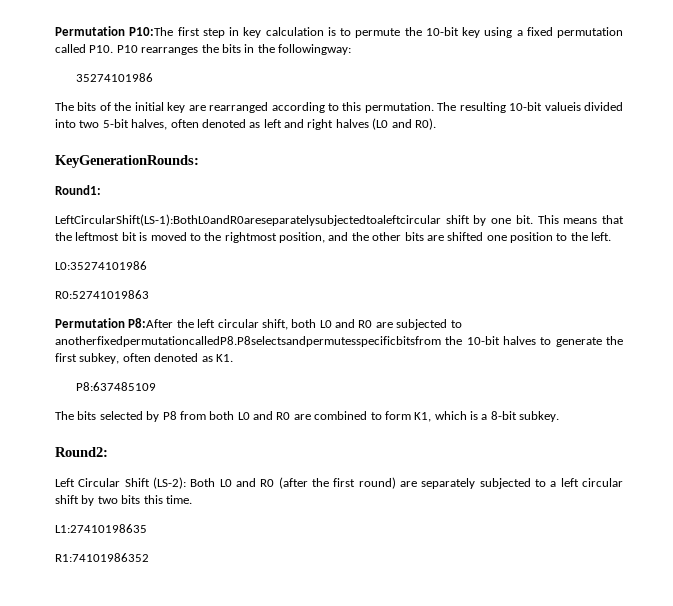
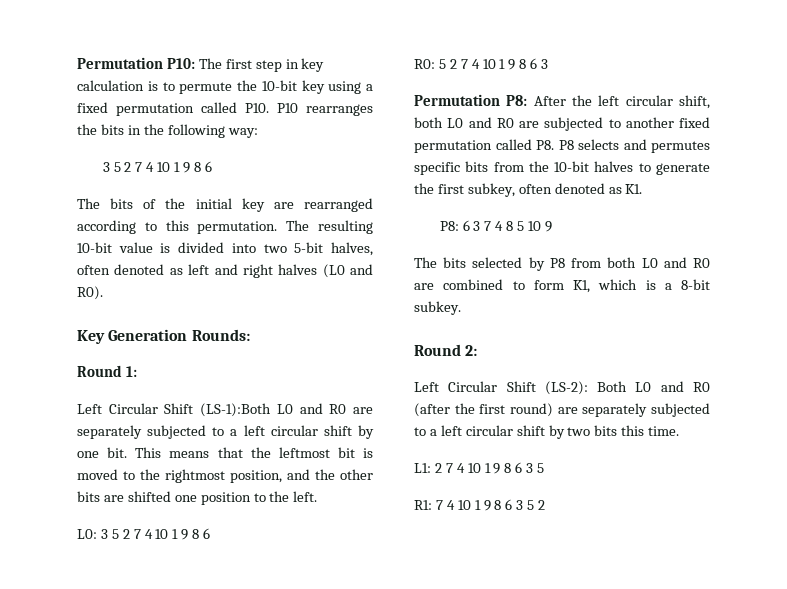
- Permutation P10:The first step in key calculation is to permute the 10-bit key using a fixed permutation called P10. P10 rearranges the bits in the followingway:
- 35274101986
+ Permutation P10: The first step in key calculation is to permute the 10-bit key using a fixed permutation called P10. P10 rearranges the bits in the following way:
+ 3 5 2 7 4 10 1 9 8 6
- The resulting 10-bit valueis divided into two 5-bit halves, often denoted as left and right halves (L0 and R0).
+ The resulting 10-bit value is divided into two 5-bit halves, often denoted as left and right halves (L0 and R0).
- KeyGenerationRounds:
- Round1:
- LeftCircularShift(LS-1):BothL0andR0areseparatelysubjectedtoaleftcircular shift by one bit.
+ Key Generation Rounds:
+ Round 1:
+ Left Circular Shift (LS-1):Both L0 and R0 are separately subjected to a left circular shift by one bit.
- L0:35274101986
- R0:52741019863
- Permutation P8:After the left circular shift, both L0 and R0 are subjected to anotherfixedpermutationcalledP8.P8selectsandpermutesspecificbitsfrom the 10-bit halves to generate the first subkey, often denoted as K1.
+ L0: 3 5 2 7 4 10 1 9 8 6
+ R0: 5 2 7 4 10 1 9 8 6 3
+ Permutation P8: After the left circular shift, both L0 and R0 are subjected to another fixed permutation called P8. P8 selects and permutes specific bits from the 10-bit halves to generate the first subkey, often denoted as K1.
- P8:637485109
+ P8: 6 3 7 4 8 5 10 9
- Round2:
+ Round 2:
- L1:27410198635
- R1:74101986352
+ L1: 2 7 4 10 1 9 8 6 3 5
+ R1: 7 4 10 1 9 8 6 3 5 2

